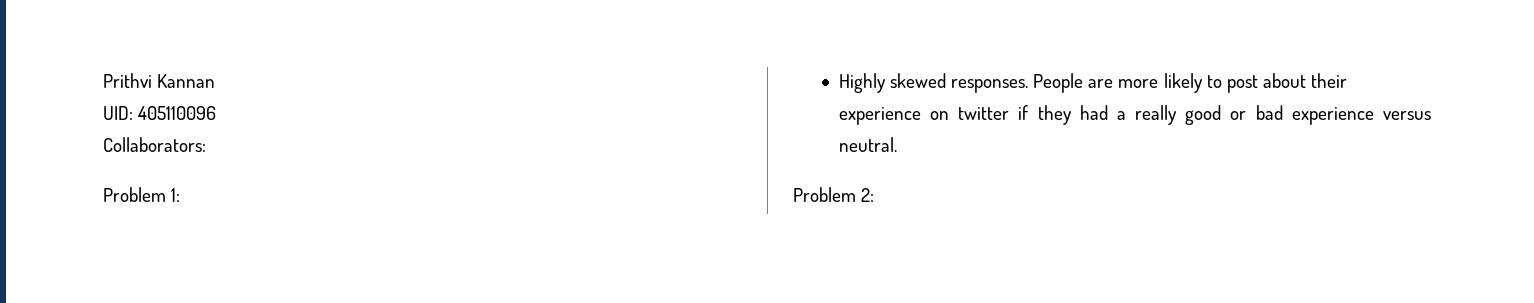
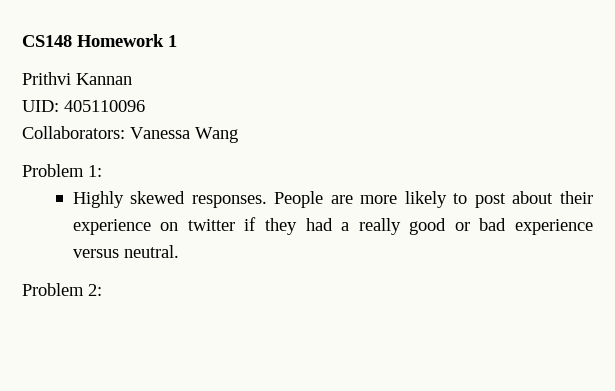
+ CS148 Homework 1
- Collaborators:
+ Collaborators: Vanessa Wang

